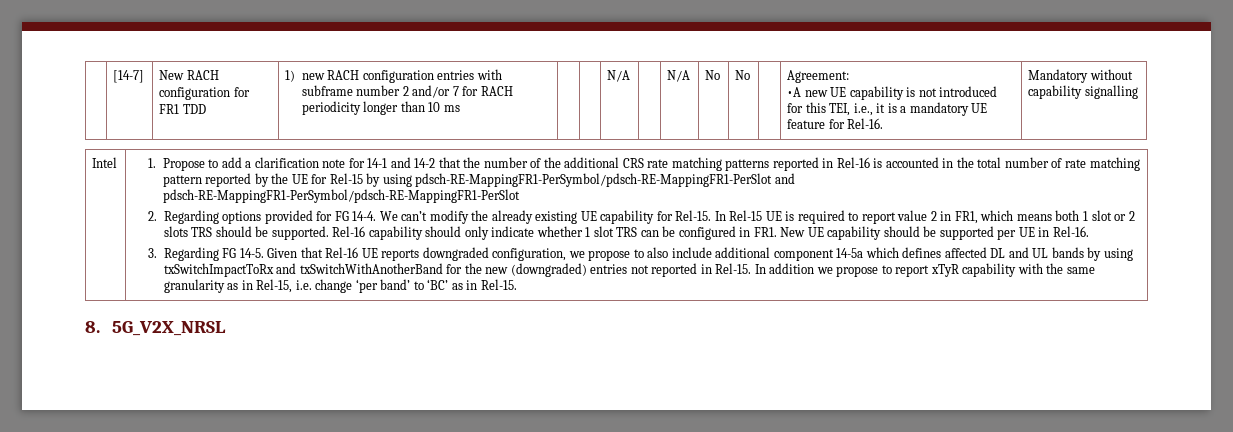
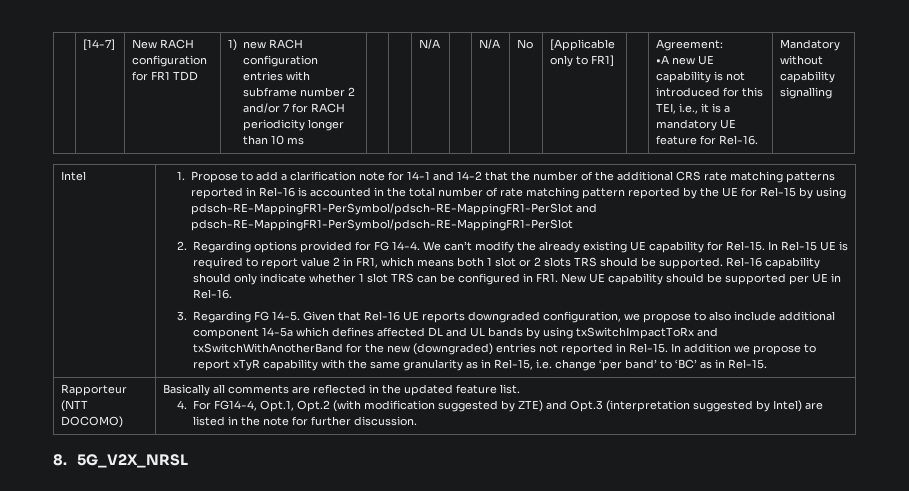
- No | No
+ No | [Applicable only to FR1]
+ Rapporteur (NTT DOCOMO) | Basically all comments are reflected in the updated feature list.
+ 4. For FG14-4, Opt.1, Opt.2 (with modification suggested by ZTE) and Opt.3 (interpretation suggested by Intel) are listed in the note for further discussion.

